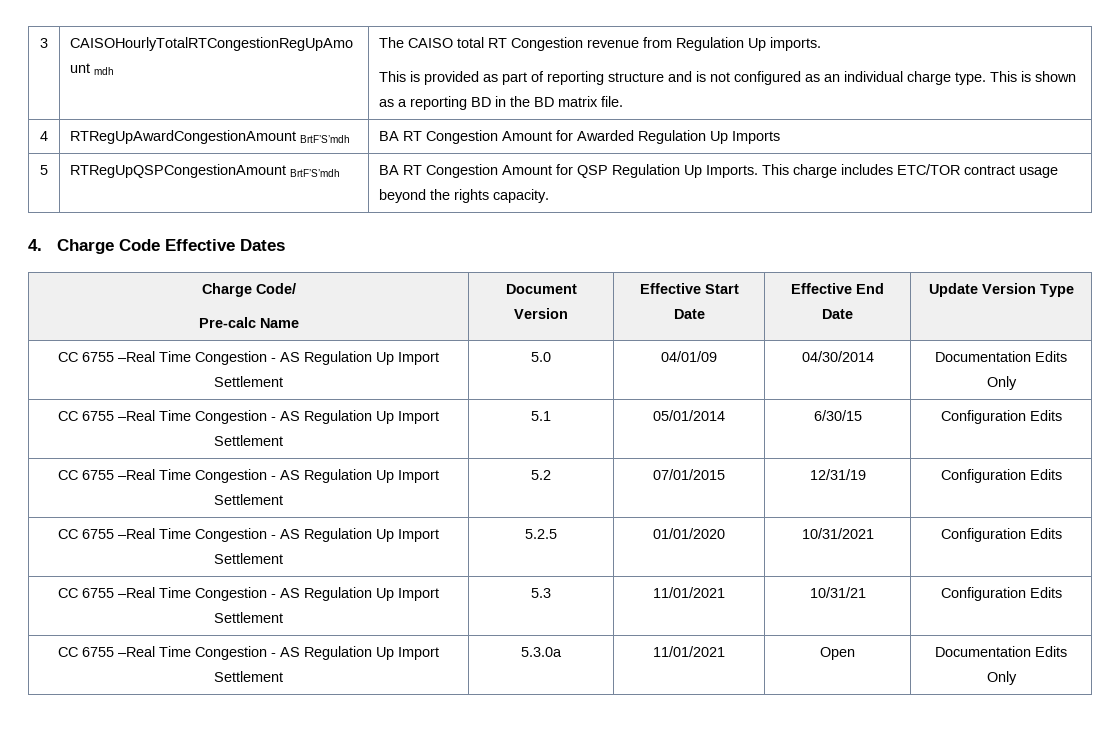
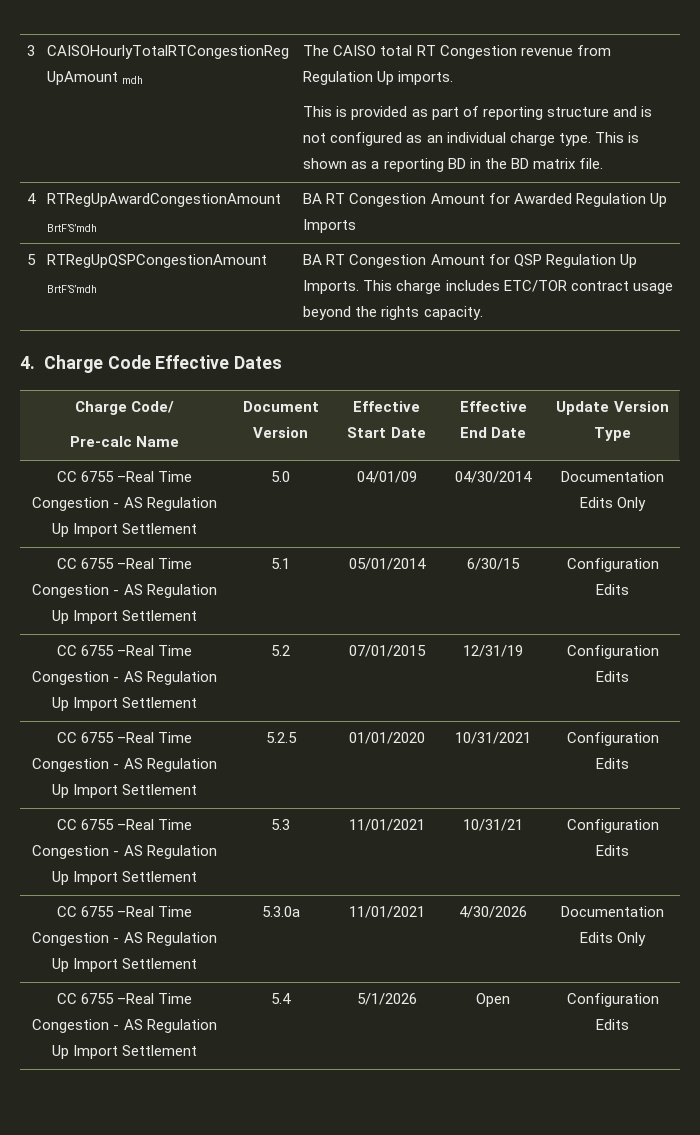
- CC 6755 –Real Time Congestion - AS Regulation Up Import Settlement | 5.3.0a | 11/01/2021 | Open | Documentation Edits Only
+ CC 6755 –Real Time Congestion - AS Regulation Up Import Settlement | 5.3.0a | 11/01/2021 | 4/30/2026 | Documentation Edits Only
+ CC 6755 –Real Time Congestion - AS Regulation Up Import Settlement | 5.4 | 5/1/2026 | Open | Configuration Edits

